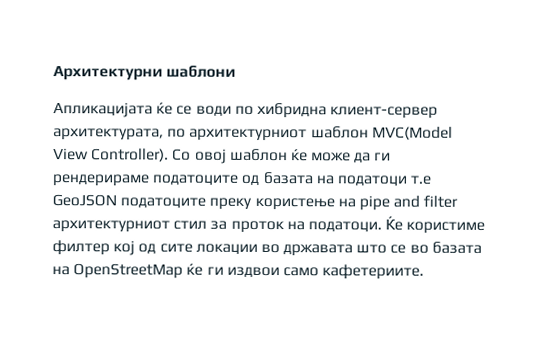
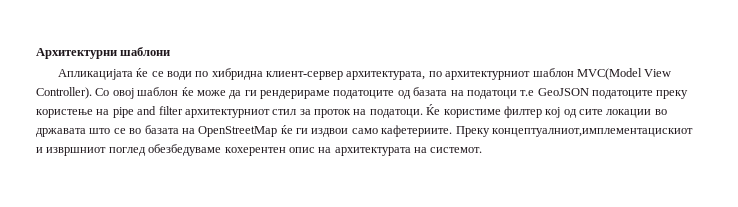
+ Преку концептуалниот,имплементацискиот и извршниот поглед обезбедуваме кохерентен опис на архитектурата на системот.

